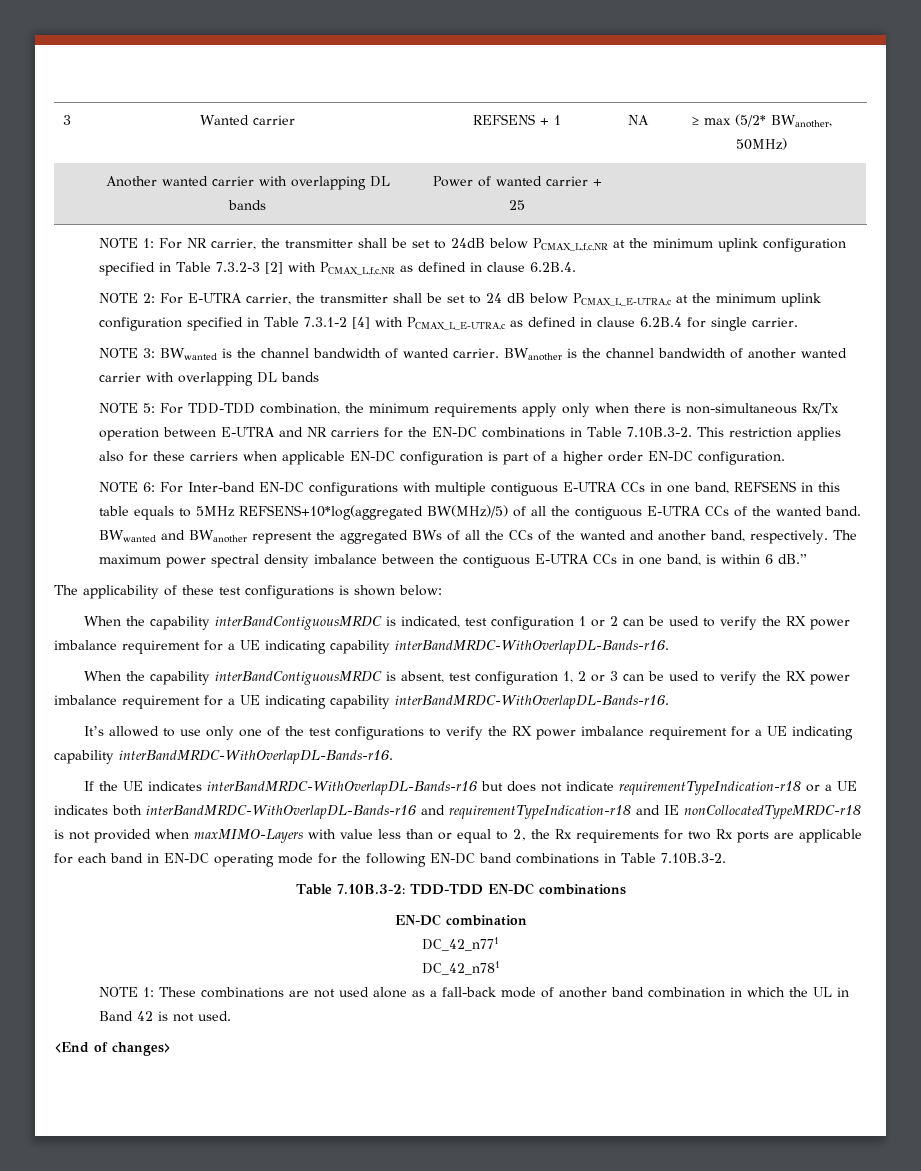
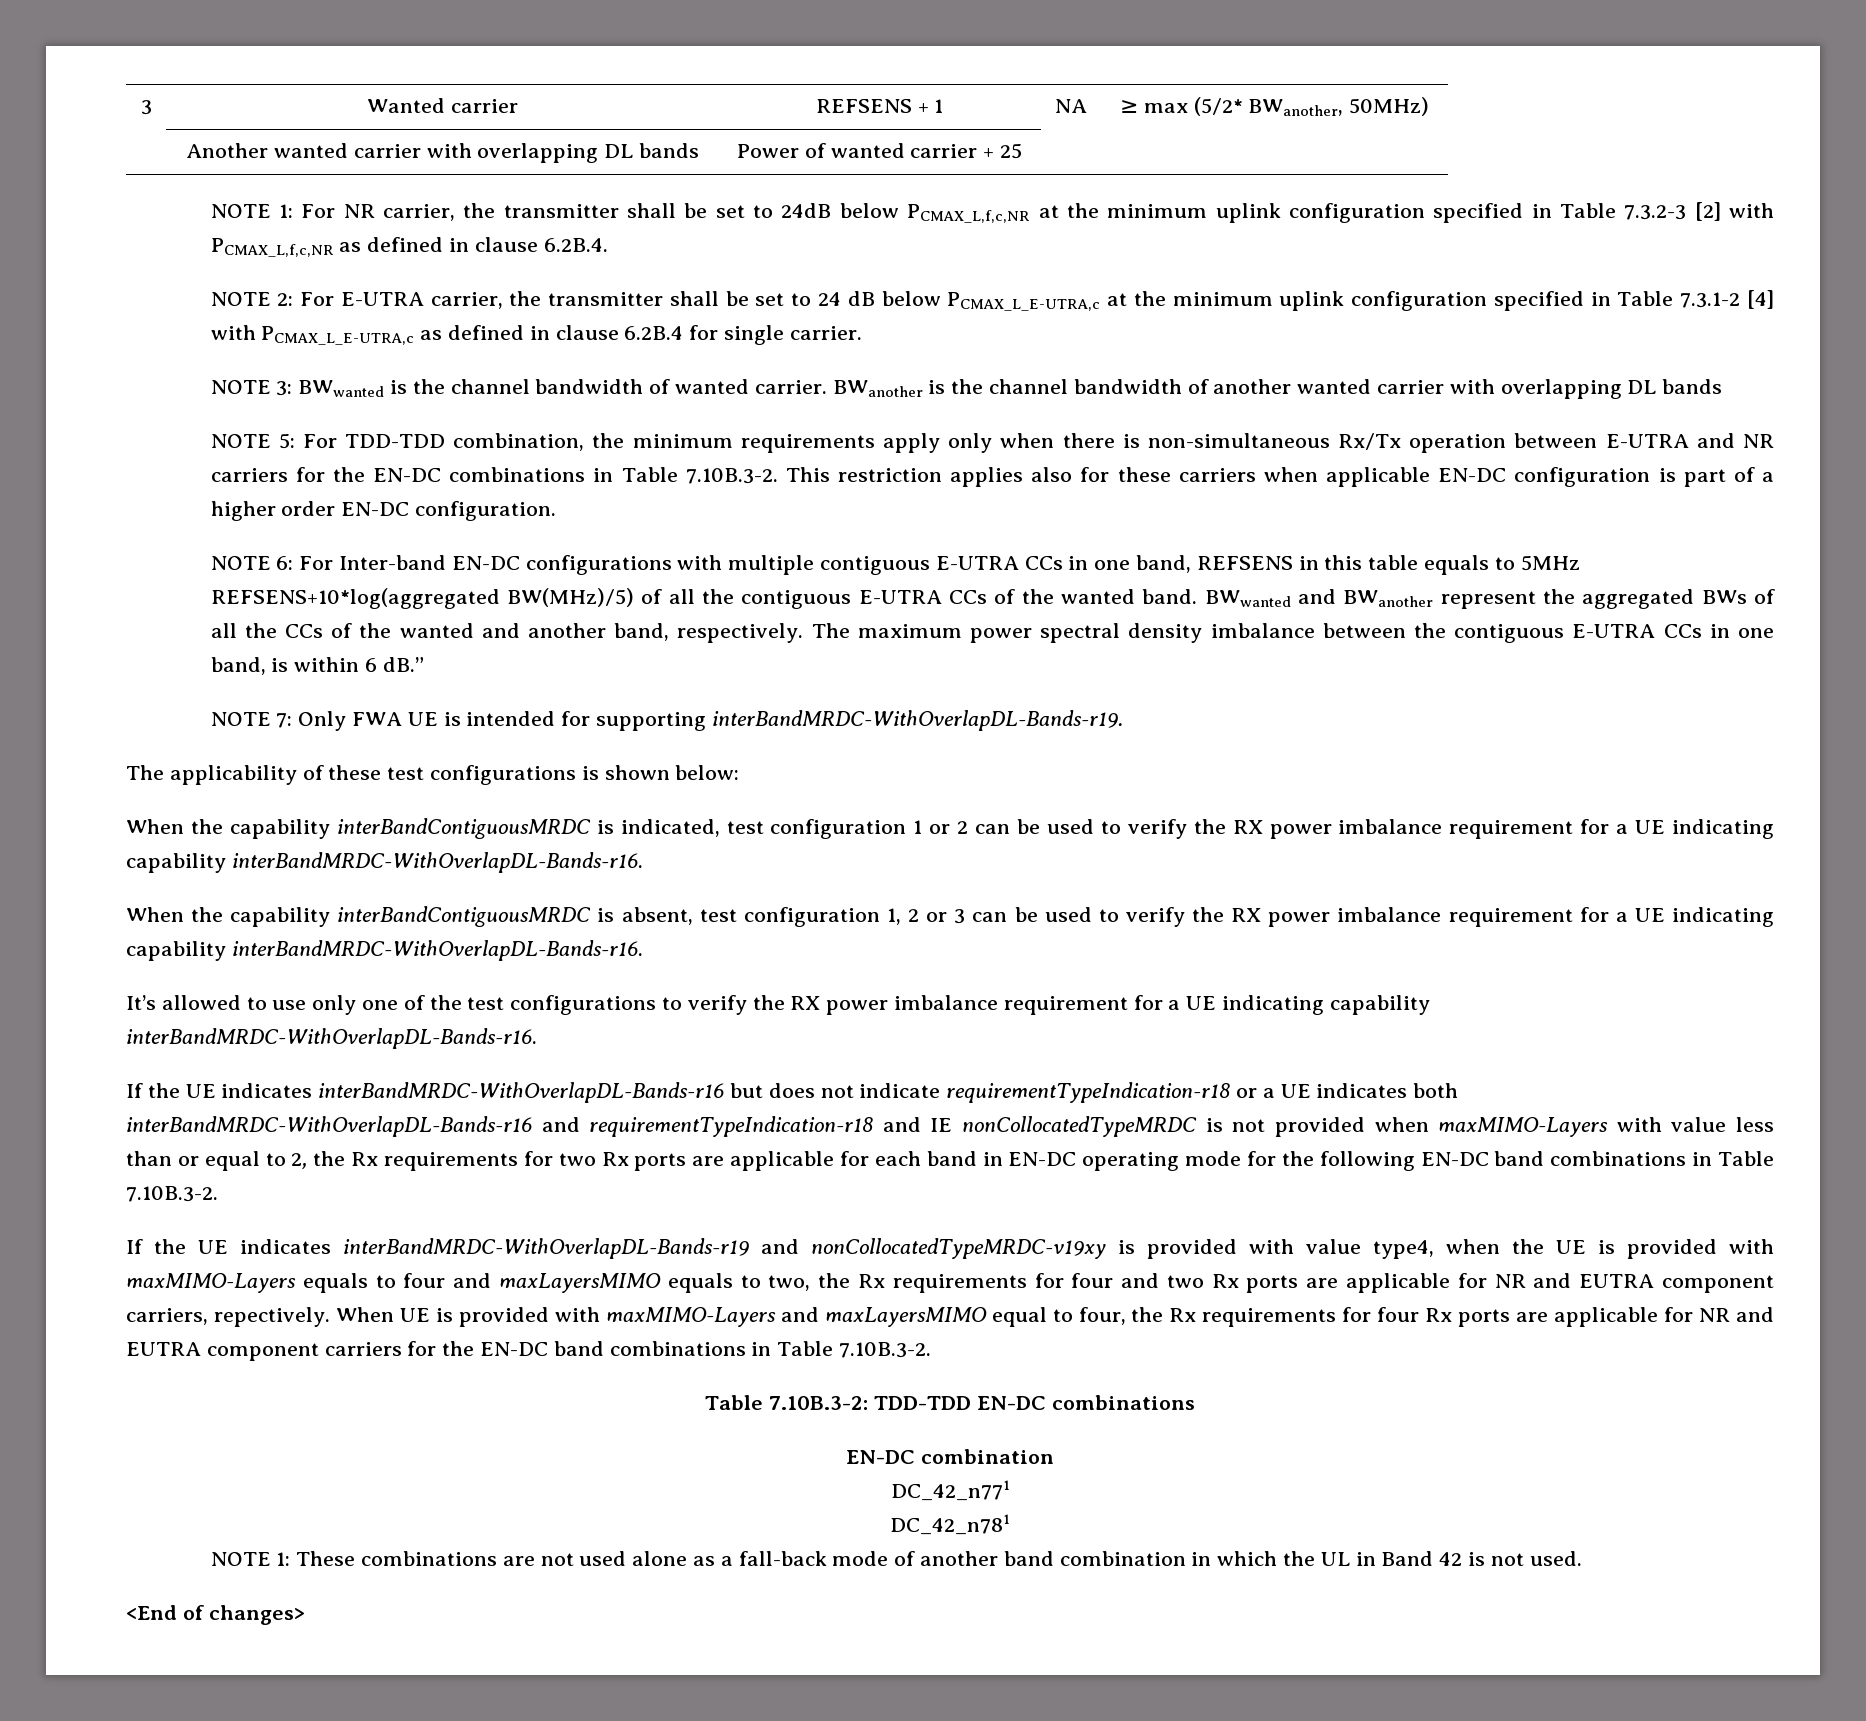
+ NOTE 7: Only FWA UE is intended for supporting interBandMRDC-WithOverlapDL-Bands-r19.
- If the UE indicates interBandMRDC-WithOverlapDL-Bands-r16 but does not indicate requirementTypeIndication-r18 or a UE indicates both interBandMRDC-WithOverlapDL-Bands-r16 and requirementTypeIndication-r18 and IE nonCollocatedTypeMRDC-r18 is not provided when maxMIMO-Layers with value less than or equal to 2, the Rx requirements for two Rx ports are applicable for each band in EN-DC operating mode for the following EN-DC band combinations in Table 7.10B.3-2.
+ If the UE indicates interBandMRDC-WithOverlapDL-Bands-r16 but does not indicate requirementTypeIndication-r18 or a UE indicates both interBandMRDC-WithOverlapDL-Bands-r16 and requirementTypeIndication-r18 and IE nonCollocatedTypeMRDC is not provided when maxMIMO-Layers with value less than or equal to 2, the Rx requirements for two Rx ports are applicable for each band in EN-DC operating mode for the following EN-DC band combinations in Table 7.10B.3-2.
+ If the UE indicates interBandMRDC-WithOverlapDL-Bands-r19 and nonCollocatedTypeMRDC-v19xy is provided with value type4, when the UE is provided with maxMIMO-Layers equals to four and maxLayersMIMO equals to two, the Rx requirements for four and two Rx ports are applicable for NR and EUTRA component carriers, repectively. When UE is provided with maxMIMO-Layers and maxLayersMIMO equal to four, the Rx requirements for four Rx ports are applicable for NR and EUTRA component carriers for the EN-DC band combinations in Table 7.10B.3-2.

